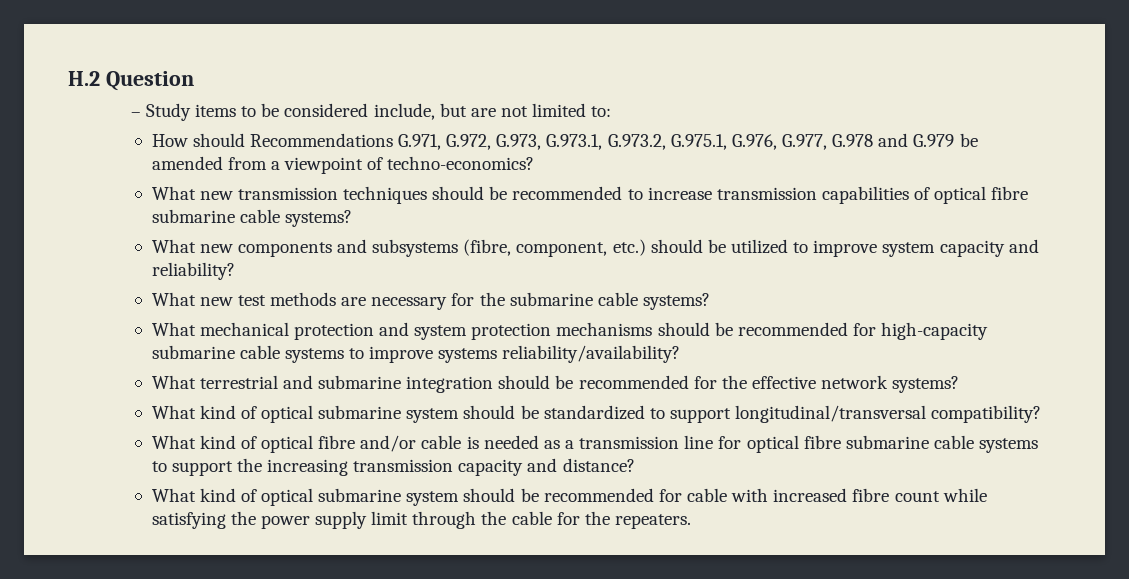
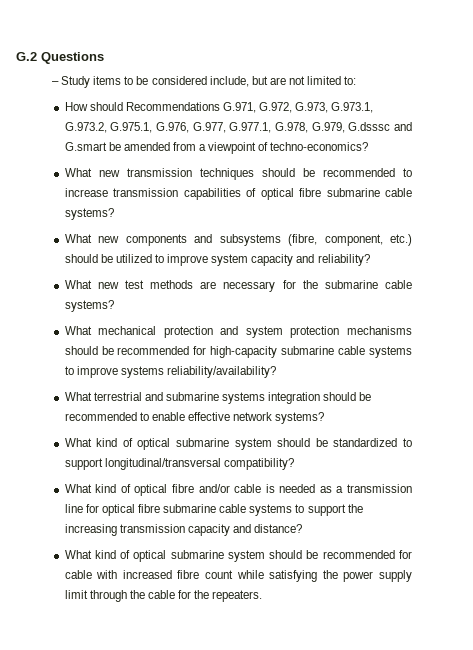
- H.2 Question
+ G.2 Questions
- How should Recommendations G.971, G.972, G.973, G.973.1, G.973.2, G.975.1, G.976, G.977, G.978 and G.979 be amended from a viewpoint of techno-economics?
+ How should Recommendations G.971, G.972, G.973, G.973.1, G.973.2, G.975.1, G.976, G.977, G.977.1, G.978, G.979, G.dsssc and G.smart be amended from a viewpoint of techno-economics?
- What terrestrial and submarine integration should be recommended for the effective network systems?
+ What terrestrial and submarine systems integration should be recommended to enable effective network systems?

